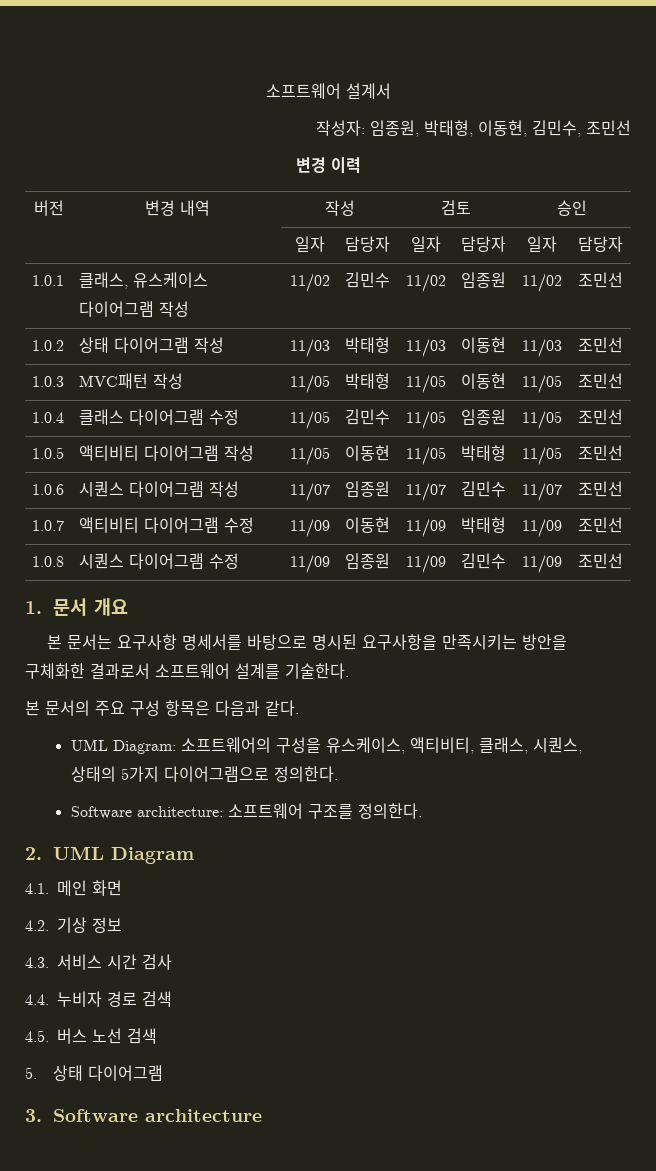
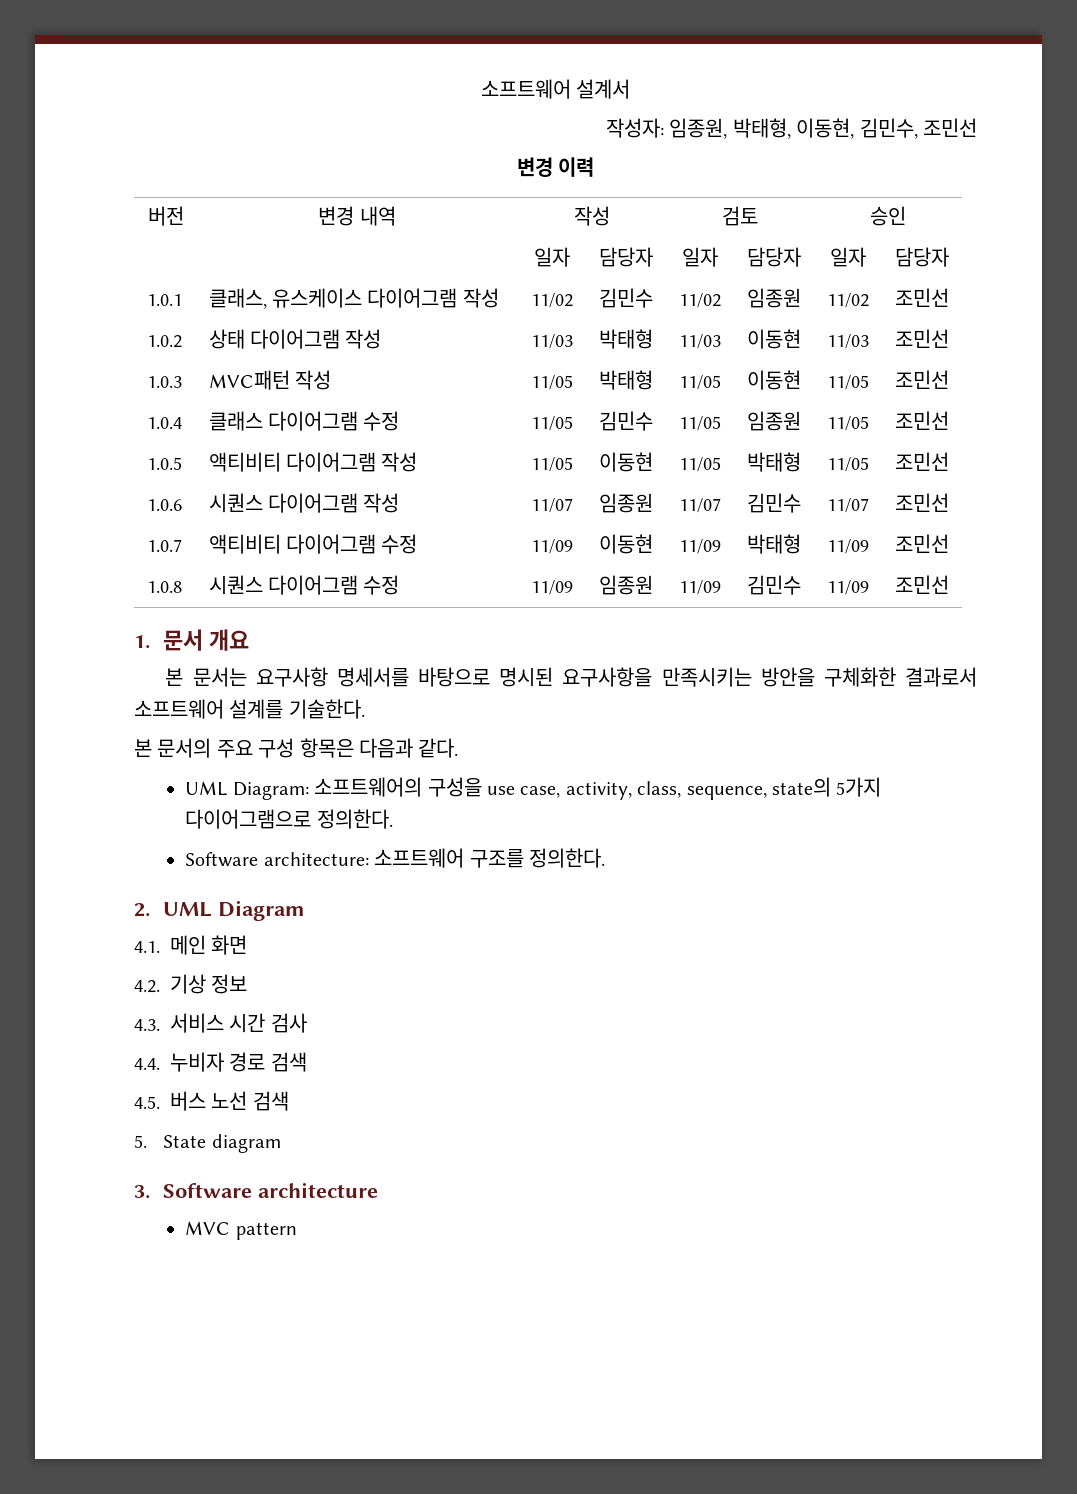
- UML Diagram: 소프트웨어의 구성을 유스케이스, 액티비티, 클래스, 시퀀스, 상태의 5가지 다이어그램으로 정의한다.
+ UML Diagram: 소프트웨어의 구성을 use case, activity, class, sequence, state의 5가지 다이어그램으로 정의한다.
- 5. 상태 다이어그램
+ 5. State diagram
+ MVC pattern

